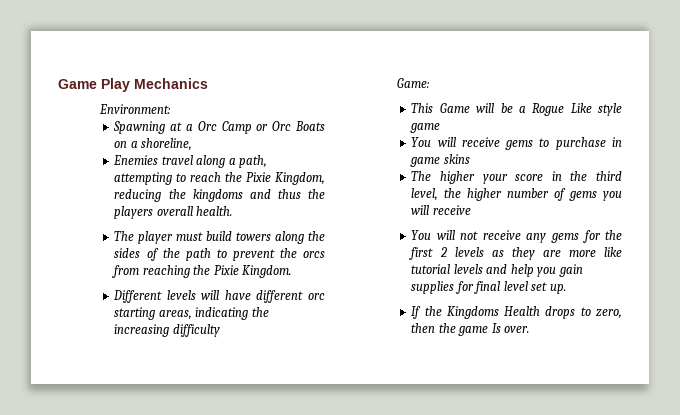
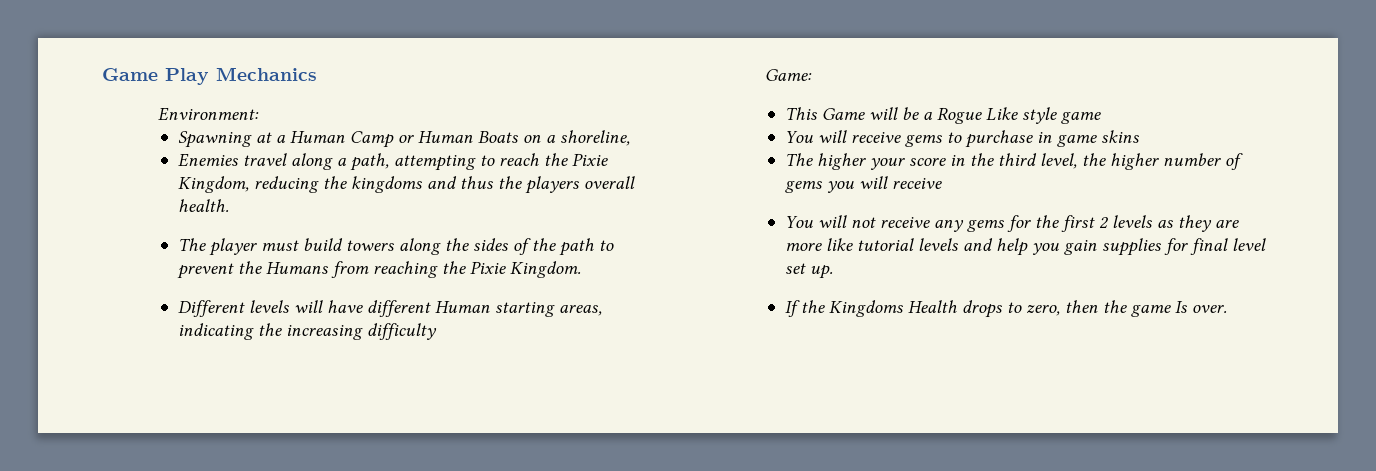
- Spawning at a Orc Camp or Orc Boats on a shoreline,
+ Spawning at a Human Camp or Human Boats on a shoreline,
- The player must build towers along the sides of the path to prevent the orcs from reaching the Pixie Kingdom.
+ The player must build towers along the sides of the path to prevent the Humans from reaching the Pixie Kingdom.
- Different levels will have different orc starting areas, indicating the increasing difficulty
+ Different levels will have different Human starting areas, indicating the increasing difficulty

